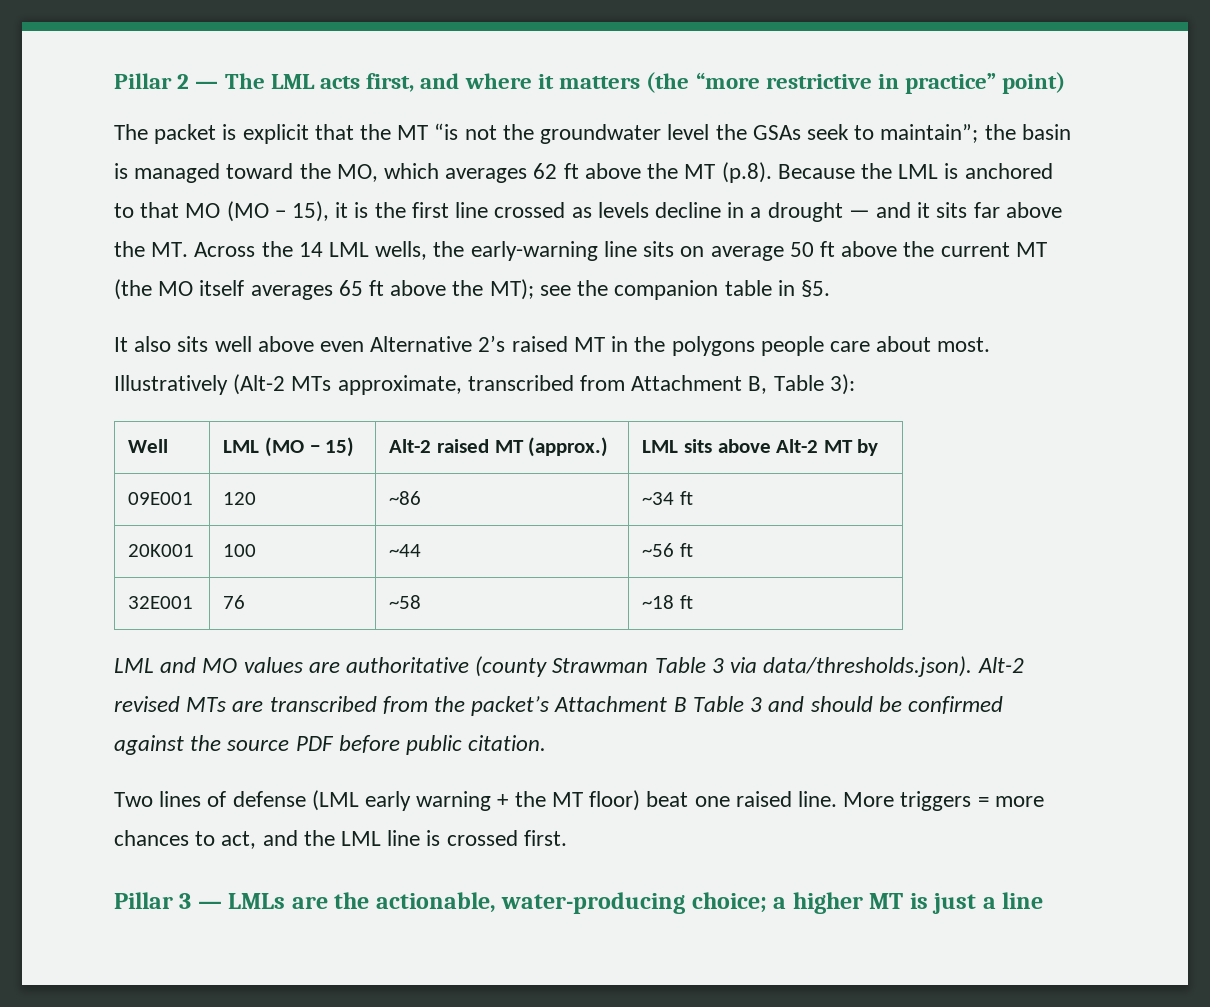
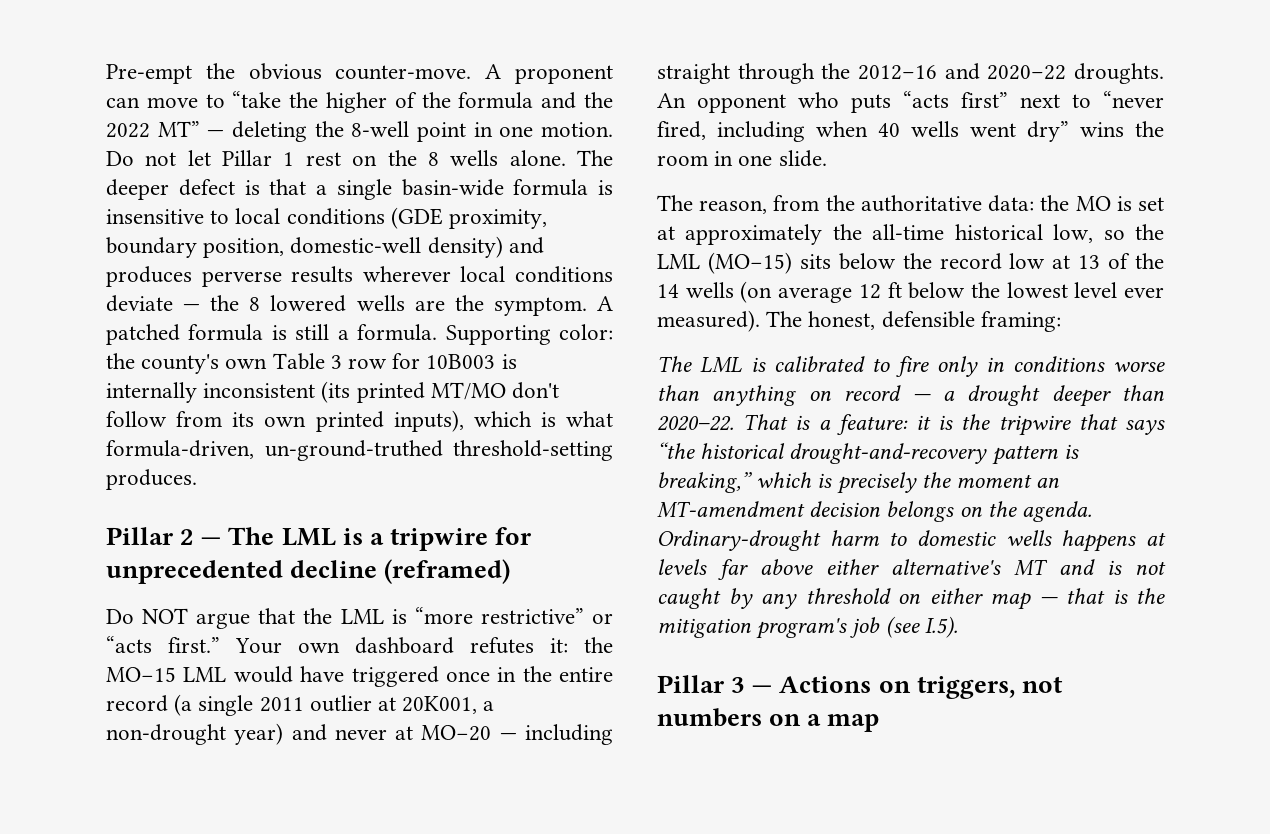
+ Pre-empt the obvious counter-move. A proponent can move to “take the higher of the formula and the 2022 MT” — deleting the 8-well point in one motion. Do not let Pillar 1 rest on the 8 wells alone. The deeper defect is that a single basin-wide formula is insensitive to local conditions (GDE proximity, boundary position, domestic-well density) and produces perverse results wherever local conditions deviate — the 8 lowered wells are the symptom. A patched formula is still a formula. Supporting color: the county's own Table 3 row for 10B003 is internally inconsistent (its printed MT/MO don't follow from its own printed inputs), which is what formula-driven, un-ground-truthed threshold-setting produces.
- Pillar 2 — The LML acts first, and where it matters (the “more restrictive in practice” point)
- The packet is explicit that the MT “is not the groundwater level the GSAs seek to maintain”; the basin is managed toward the MO, which averages 62 ft above the MT (p.8). Because the LML is anchored to that MO (MO − 15), it is the first line crossed as levels decline in a drought — and it sits far above the MT. Across the 14 LML wells, the early-warning line sits on average 50 ft above the current MT (the MO itself averages 65 ft above the MT); see the companion table in §5.
- It also sits well above even Alternative 2’s raised MT in the polygons people care about most. Illustratively (Alt-2 MTs approximate, transcribed from Attachment B, Table 3):
- Well | LML (MO − 15) | Alt-2 raised MT (approx.) | LML sits above Alt-2 MT by
- 09E001 | 120 | ~86 | ~34 ft
- 20K001 | 100 | ~44 | ~56 ft
- 32E001 | 76 | ~58 | ~18 ft
- LML and MO values are authoritative (county Strawman Table 3 via data/thresholds.json). Alt-2 revised MTs are transcribed from the packet’s Attachment B Table 3 and should be confirmed against the source PDF before public citation.
- Two lines of defense (LML early warning + the MT floor) beat one raised line. More triggers = more chances to act, and the LML line is crossed first.
- Pillar 3 — LMLs are the actionable, water-producing choice; a higher MT is just a line
+ Pillar 2 — The LML is a tripwire for unprecedented decline (reframed)
+ Do NOT argue that the LML is “more restrictive” or “acts first.” Your own dashboard refutes it: the MO−15 LML would have triggered once in the entire record (a single 2011 outlier at 20K001, a non-drought year) and never at MO−20 — including straight through the 2012–16 and 2020–22 droughts. An opponent who puts “acts first” next to “never fired, including when 40 wells went dry” wins the room in one slide.
+ The reason, from the authoritative data: the MO is set at approximately the all-time historical low, so the LML (MO−15) sits below the record low at 13 of the 14 wells (on average 12 ft below the lowest level ever measured). The honest, defensible framing:
+ The LML is calibrated to fire only in conditions worse than anything on record — a drought deeper than 2020–22. That is a feature: it is the tripwire that says “the historical drought-and-recovery pattern is breaking,” which is precisely the moment an MT-amendment decision belongs on the agenda. Ordinary-drought harm to domestic wells happens at levels far above either alternative's MT and is not caught by any threshold on either map — that is the mitigation program's job (see I.5).
+ Pillar 3 — Actions on triggers, not numbers on a map

